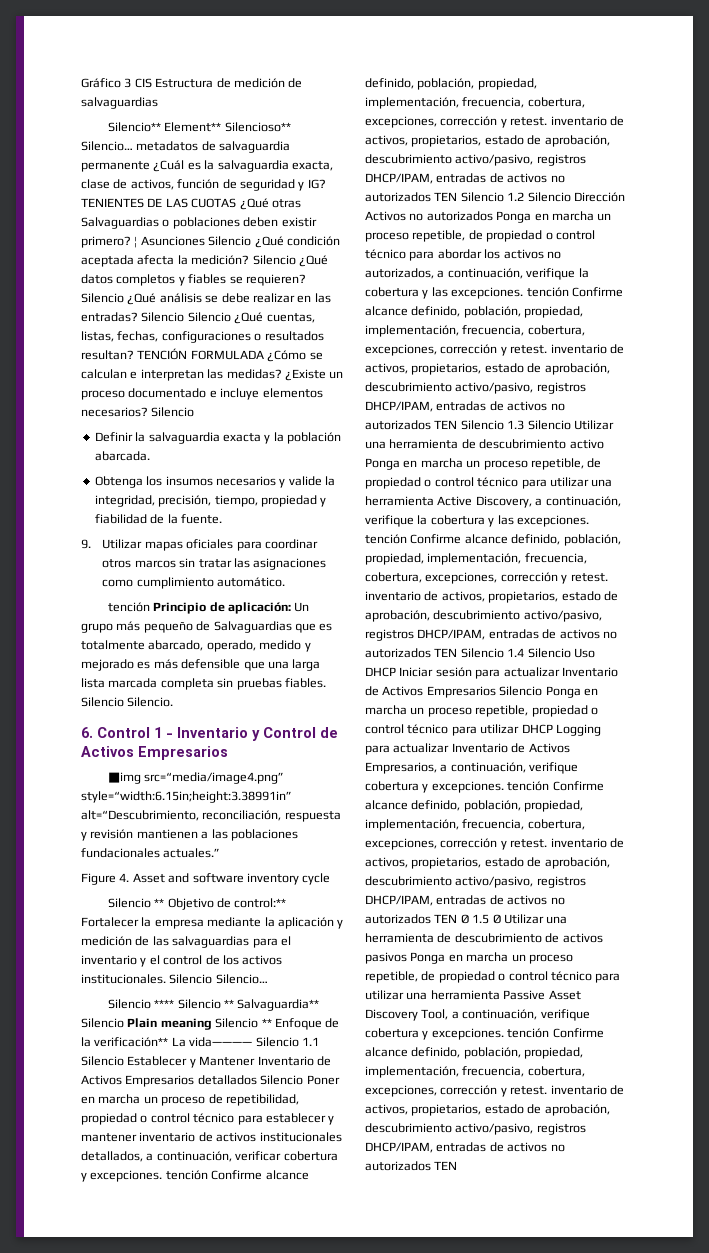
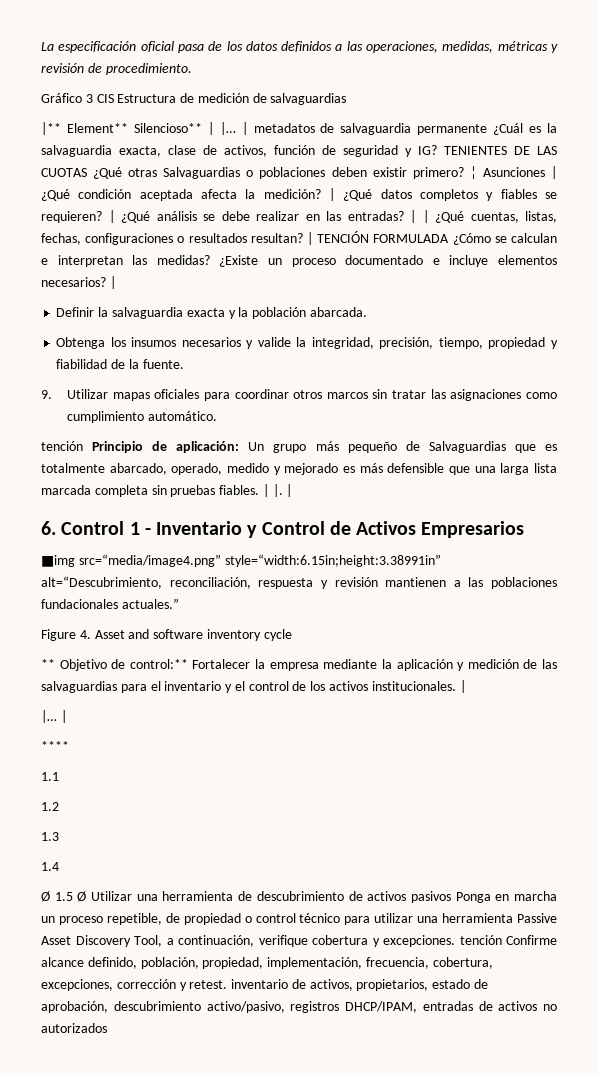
+ La especificación oficial pasa de los datos definidos a las operaciones, medidas, métricas y revisión de procedimiento.
- Silencio** Element** Silencioso** Silencio… metadatos de salvaguardia permanente ¿Cuál es la salvaguardia exacta, clase de activos, función de seguridad y IG?
+ |** Element** Silencioso** | |… | metadatos de salvaguardia permanente ¿Cuál es la salvaguardia exacta, clase de activos, función de seguridad y IG?
- ¦ Asunciones Silencio ¿Qué condición aceptada afecta la medición?
+ ¦ Asunciones | ¿Qué condición aceptada afecta la medición?
- Silencio ¿Qué datos completos y fiables se requieren?
+ | ¿Qué datos completos y fiables se requieren?
- Silencio ¿Qué análisis se debe realizar en las entradas?
+ | ¿Qué análisis se debe realizar en las entradas?
- Silencio Silencio ¿Qué cuentas, listas, fechas, configuraciones o resultados resultan?
+ | | ¿Qué cuentas, listas, fechas, configuraciones o resultados resultan?
- TENCIÓN FORMULADA ¿Cómo se calculan e interpretan las medidas?
+ | TENCIÓN FORMULADA ¿Cómo se calculan e interpretan las medidas?
- ¿Existe un proceso documentado e incluye elementos necesarios? Silencio
+ ¿Existe un proceso documentado e incluye elementos necesarios? |
- Silencio Silencio.
+ | |. |
- Silencio ** Objetivo de control:** Fortalecer la empresa mediante la aplicación y medición de las salvaguardias para el inventario y el control de los activos institucionales. Silencio Silencio…
- Silencio **** Silencio ** Salvaguardia** Silencio Plain meaning Silencio ** Enfoque de la verificación** La vida———— Silencio 1.1 Silencio Establecer y Mantener Inventario de Activos Empresarios detallados Silencio Poner en marcha un proceso de repetibilidad, propiedad o control técnico para establecer y mantener inventario de activos institucionales detallados, a continuación, verificar cobertura y excepciones. tención Confirme alcance definido, población, propiedad, implementación, frecuencia, cobertura, excepciones, corrección y retest. inventario de activos, propietarios, estado de aprobación, descubrimiento activo/pasivo, registros DHCP/IPAM, entradas de activos no autorizados TEN Silencio 1.2 Silencio Dirección Activos no autorizados Ponga en marcha un proceso repetible, de propiedad o control técnico para abordar los activos no autorizados, a continuación, verifique la cobertura y las excepciones. tención Confirme alcance definido, población, propiedad, implementación, frecuencia, cobertura, excepciones, corrección y retest. inventario de activos, propietarios, estado de aprobación, descubrimiento activo/pasivo, registros DHCP/IPAM, entradas de activos no autorizados TEN Silencio 1.3 Silencio Utilizar una herramienta de descubrimiento activo Ponga en marcha un proceso repetible, de propiedad o control técnico para utilizar una herramienta Active Discovery, a continuación, verifique la cobertura y las excepciones. tención Confirme alcance definido, población, propiedad, implementación, frecuencia, cobertura, excepciones, corrección y retest. inventario de activos, propietarios, estado de aprobación, descubrimiento activo/pasivo, registros DHCP/IPAM, entradas de activos no autorizados TEN Silencio 1.4 Silencio Uso DHCP Iniciar sesión para actualizar Inventario de Activos Empresarios Silencio Ponga en marcha un proceso repetible, propiedad o control técnico para utilizar DHCP Logging para actualizar Inventario de Activos Empresarios, a continuación, verifique cobertura y excepciones. tención Confirme alcance definido, población, propiedad, implementación, frecuencia, cobertura, excepciones, corrección y retest. inventario de activos, propietarios, estado de aprobación, descubrimiento activo/pasivo, registros DHCP/IPAM, entradas de activos no autorizados TEN Ø 1.5 Ø Utilizar una herramienta de descubrimiento de activos pasivos Ponga en marcha un proceso repetible, de propiedad o control técnico para utilizar una herramienta Passive Asset Discovery Tool, a continuación, verifique cobertura y excepciones. tención Confirme alcance definido, población, propiedad, implementación, frecuencia, cobertura, excepciones, corrección y retest. inventario de activos, propietarios, estado de aprobación, descubrimiento activo/pasivo, registros DHCP/IPAM, entradas de activos no autorizados TEN
+ ** Objetivo de control:** Fortalecer la empresa mediante la aplicación y medición de las salvaguardias para el inventario y el control de los activos institucionales. |
+ |… |
+ ****
+ 1.1
+ 1.2
+ 1.3
+ 1.4
+ Ø 1.5 Ø Utilizar una herramienta de descubrimiento de activos pasivos Ponga en marcha un proceso repetible, de propiedad o control técnico para utilizar una herramienta Passive Asset Discovery Tool, a continuación, verifique cobertura y excepciones. tención Confirme alcance definido, población, propiedad, implementación, frecuencia, cobertura, excepciones, corrección y retest. inventario de activos, propietarios, estado de aprobación, descubrimiento activo/pasivo, registros DHCP/IPAM, entradas de activos no autorizados

